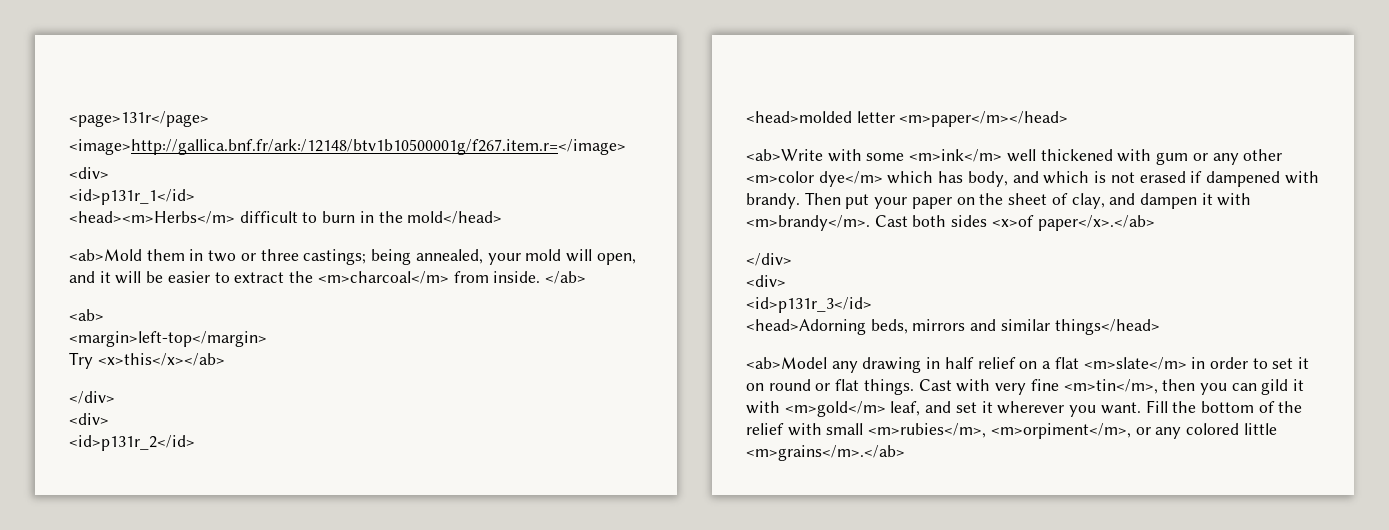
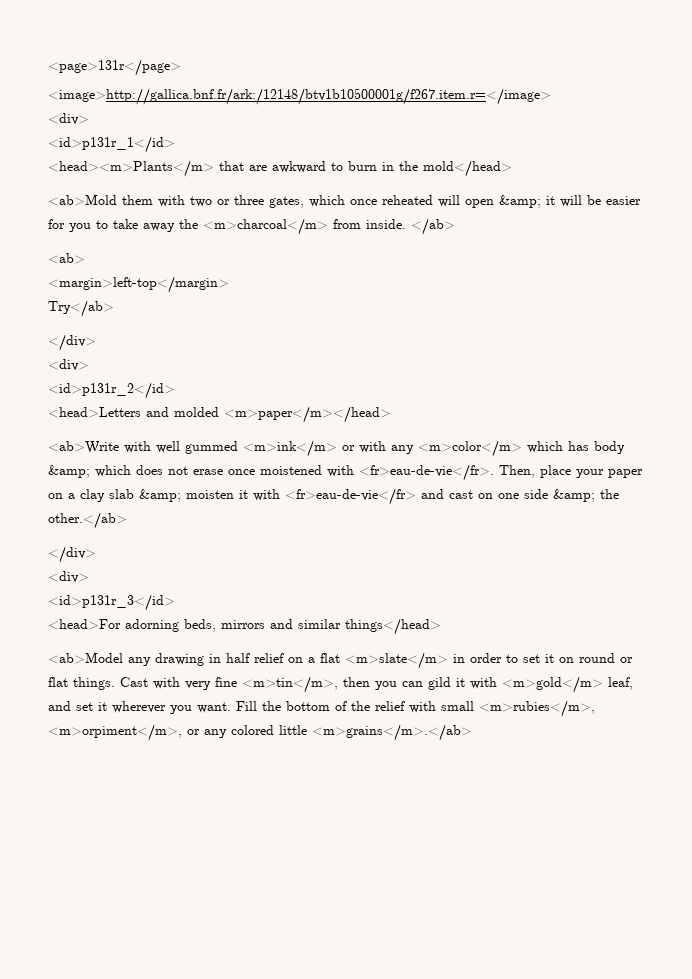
- <head><m>Herbs</m> difficult to burn in the mold</head>
+ <head><m>Plants</m> that are awkward to burn in the mold</head>
- <ab>Mold them in two or three castings; being annealed, your mold will open, and it will be easier to extract the <m>charcoal</m> from inside.
+ <ab>Mold them with two or three gates, which once reheated will open &amp; it will be easier for you to take away the <m>charcoal</m> from inside.
- Try <x>this</x></ab>
+ Try</ab>
- <head>molded letter <m>paper</m></head>
+ <head>Letters and molded <m>paper</m></head>
- <ab>Write with some <m>ink</m> well thickened with gum or any other <m>color dye</m> which has body, and which is not erased if dampened with brandy. Then put your paper on the sheet of clay, and dampen it with <m>brandy</m>. Cast both sides <x>of paper</x>.</ab>
+ <ab>Write with well gummed <m>ink</m> or with any <m>color</m> which has body &amp; which does not erase once moistened with <fr>eau-de-vie</fr>. Then, place your paper on a clay slab &amp; moisten it with <fr>eau-de-vie</fr> and cast on one side &amp; the other.</ab>
- <head>Adorning beds, mirrors and similar things</head>
+ <head>For adorning beds, mirrors and similar things</head>

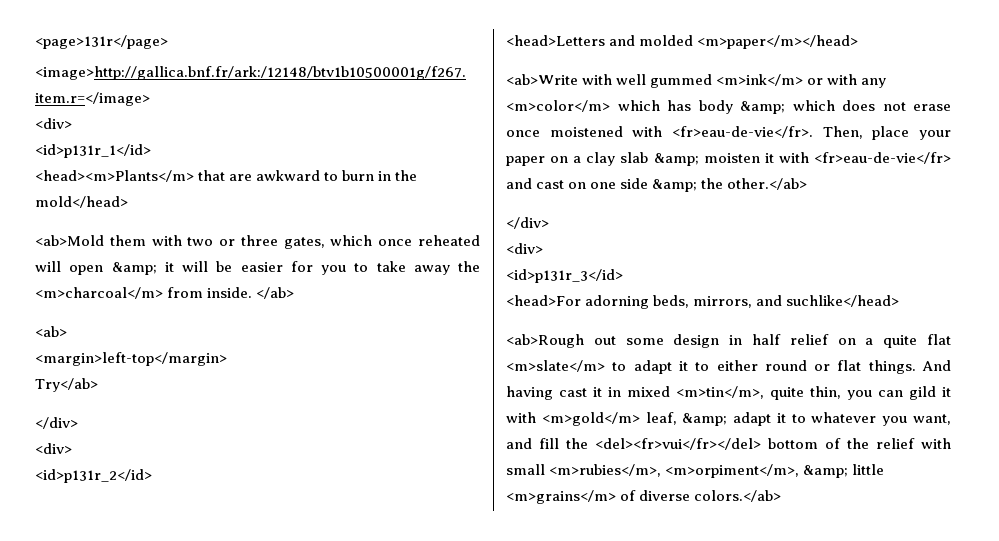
- <head>For adorning beds, mirrors and similar things</head>
- <ab>Model any drawing in half relief on a flat <m>slate</m> in order to set it on round or flat things. Cast with very fine <m>tin</m>, then you can gild it with <m>gold</m> leaf, and set it wherever you want. Fill the bottom of the relief with small <m>rubies</m>, <m>orpiment</m>, or any colored little <m>grains</m>.</ab>
+ <head>For adorning beds, mirrors, and suchlike</head>
+ <ab>Rough out some design in half relief on a quite flat <m>slate</m> to adapt it to either round or flat things. And having cast it in mixed <m>tin</m>, quite thin, you can gild it with <m>gold</m> leaf, &amp; adapt it to whatever you want, and fill the <del><fr>vui</fr></del> bottom of the relief with small <m>rubies</m>, <m>orpiment</m>, &amp; little <m>grains</m> of diverse colors.</ab>

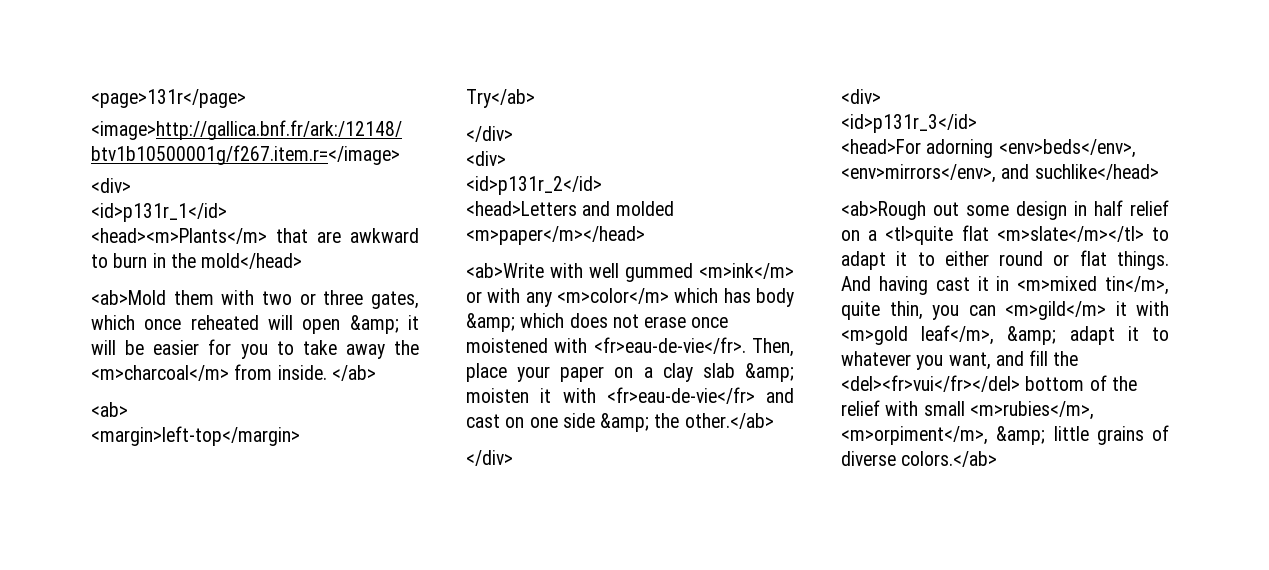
- <head>For adorning beds, mirrors, and suchlike</head>
+ <head>For adorning <env>beds</env>, <env>mirrors</env>, and suchlike</head>
- <ab>Rough out some design in half relief on a quite flat <m>slate</m> to adapt it to either round or flat things.
+ <ab>Rough out some design in half relief on a <tl>quite flat <m>slate</m></tl> to adapt it to either round or flat things.
- And having cast it in mixed <m>tin</m>, quite thin, you can gild it with <m>gold</m> leaf, &amp; adapt it to whatever you want, and fill the <del><fr>vui</fr></del> bottom of the relief with small <m>rubies</m>, <m>orpiment</m>, &amp; little <m>grains</m> of diverse colors.</ab>
+ And having cast it in <m>mixed tin</m>, quite thin, you can <m>gild</m> it with <m>gold leaf</m>, &amp; adapt it to whatever you want, and fill the <del><fr>vui</fr></del> bottom of the relief with small <m>rubies</m>, <m>orpiment</m>, &amp; little grains of diverse colors.</ab>

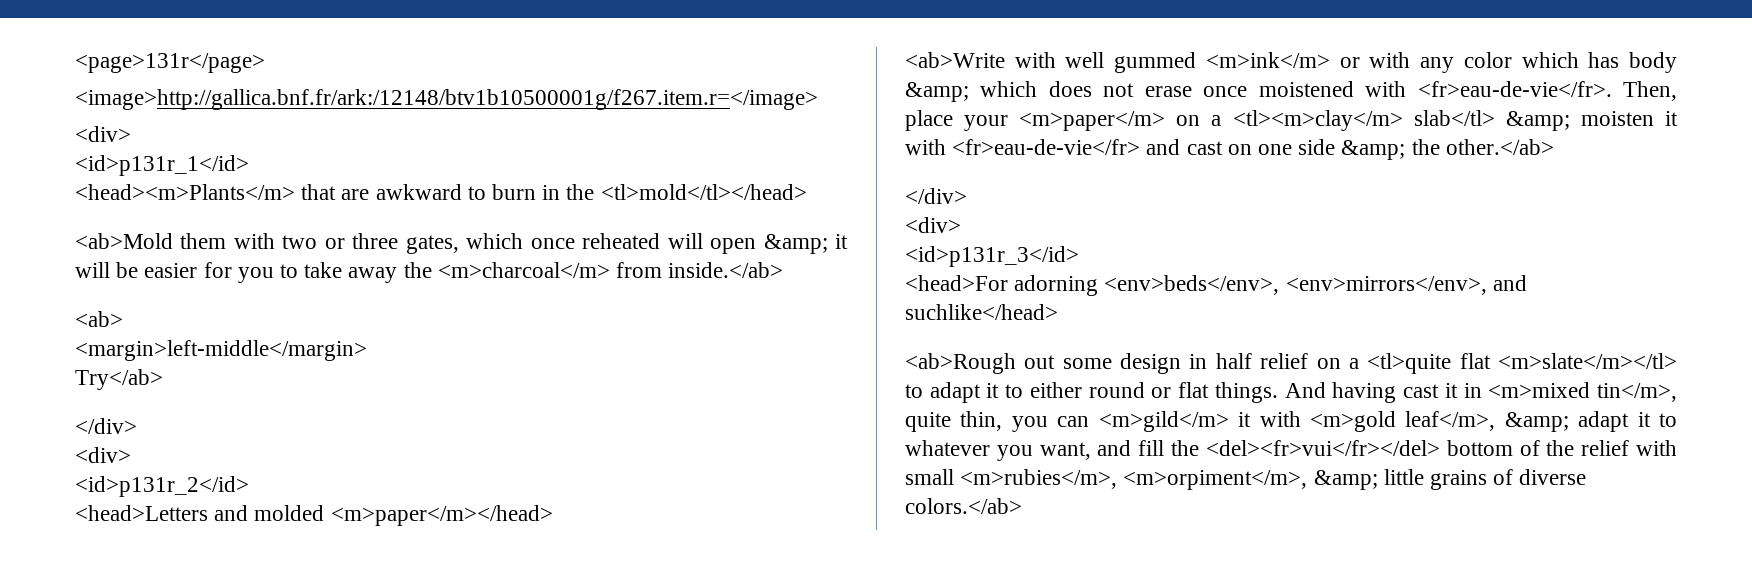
- <head><m>Plants</m> that are awkward to burn in the mold</head>
+ <head><m>Plants</m> that are awkward to burn in the <tl>mold</tl></head>
- <ab>Mold them with two or three gates, which once reheated will open &amp; it will be easier for you to take away the <m>charcoal</m> from inside. </ab>
+ <ab>Mold them with two or three gates, which once reheated will open &amp; it will be easier for you to take away the <m>charcoal</m> from inside.</ab>
- <margin>left-top</margin>
+ <margin>left-middle</margin>
- <ab>Write with well gummed <m>ink</m> or with any <m>color</m> which has body &amp; which does not erase once moistened with <fr>eau-de-vie</fr>.
+ <ab>Write with well gummed <m>ink</m> or with any color which has body &amp; which does not erase once moistened with <fr>eau-de-vie</fr>.
- Then, place your paper on a clay slab &amp; moisten it with <fr>eau-de-vie</fr> and cast on one side &amp; the other.</ab>
+ Then, place your <m>paper</m> on a <tl><m>clay</m> slab</tl> &amp; moisten it with <fr>eau-de-vie</fr> and cast on one side &amp; the other.</ab>

